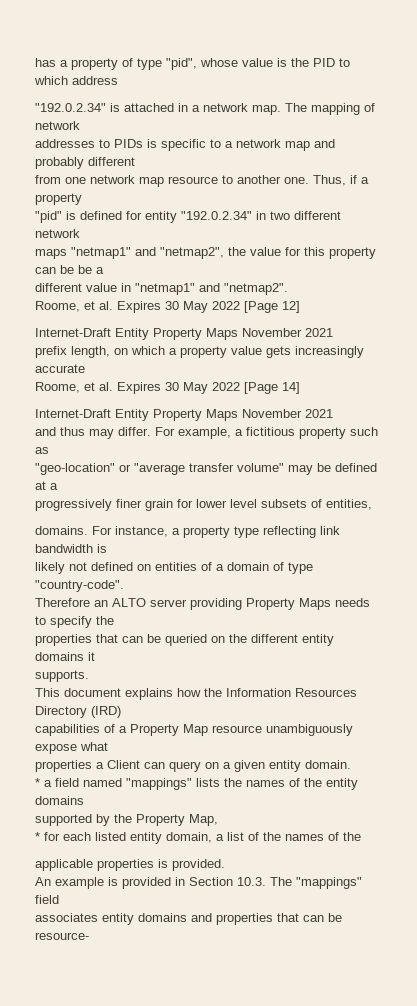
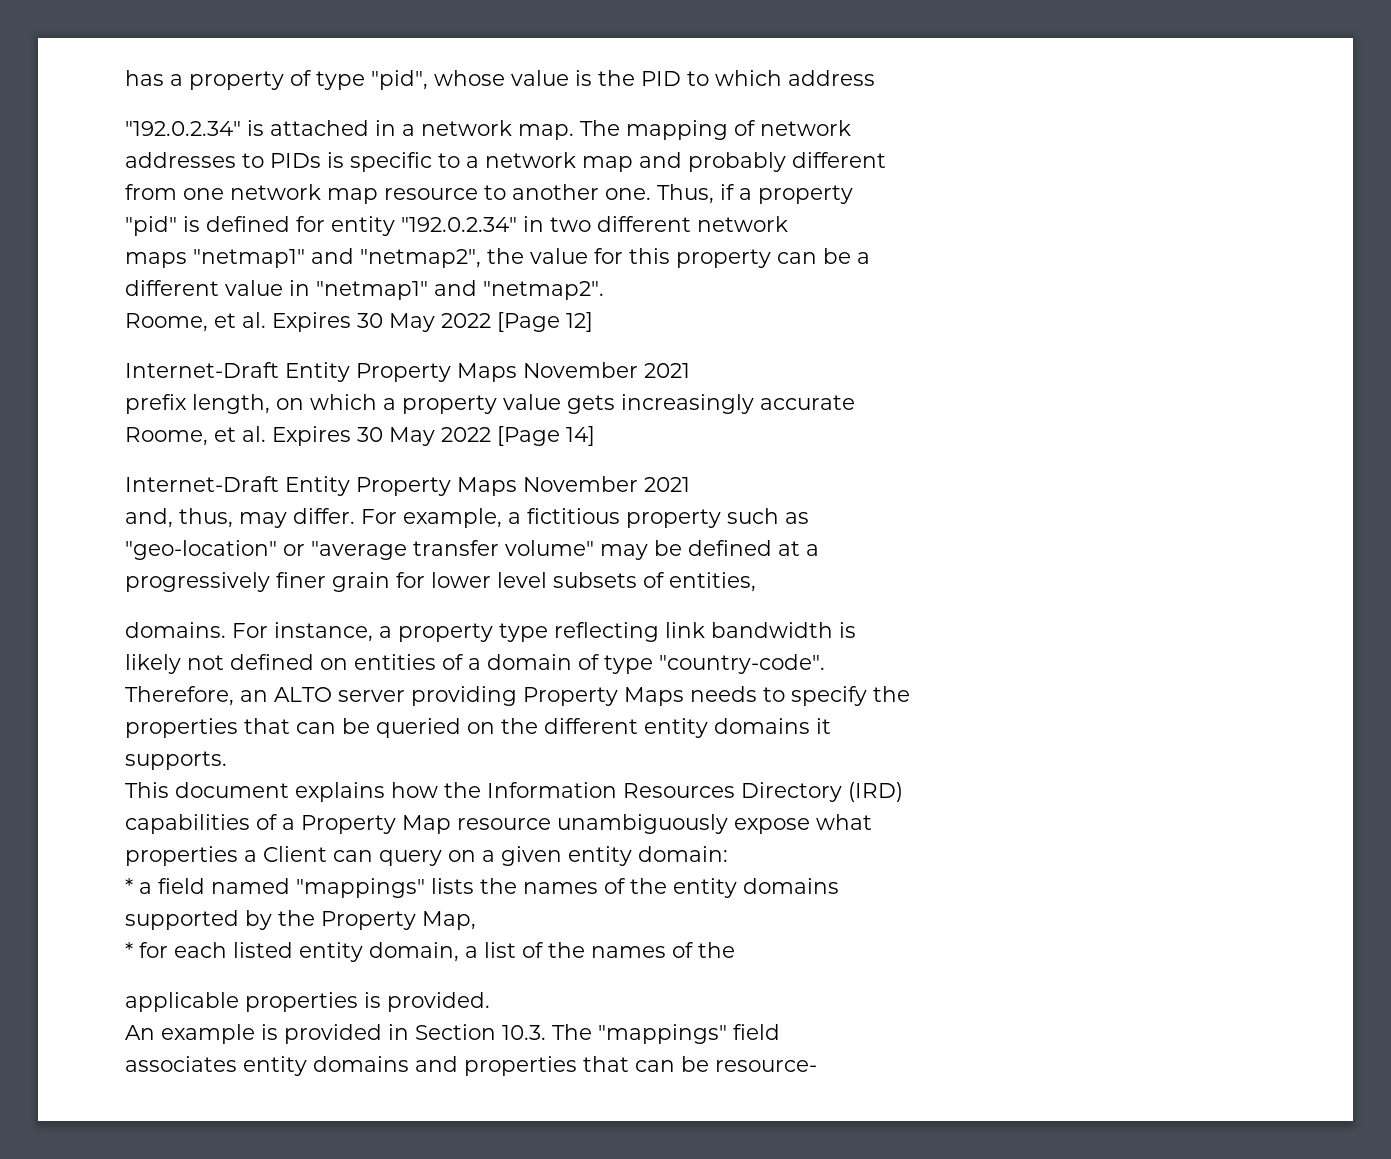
- maps "netmap1" and "netmap2", the value for this property can be be a
+ maps "netmap1" and "netmap2", the value for this property can be a
- and thus may differ.
+ and, thus, may differ.
- Therefore an ALTO server providing Property Maps needs to specify the
+ Therefore, an ALTO server providing Property Maps needs to specify the
- properties a Client can query on a given entity domain.
+ properties a Client can query on a given entity domain:

